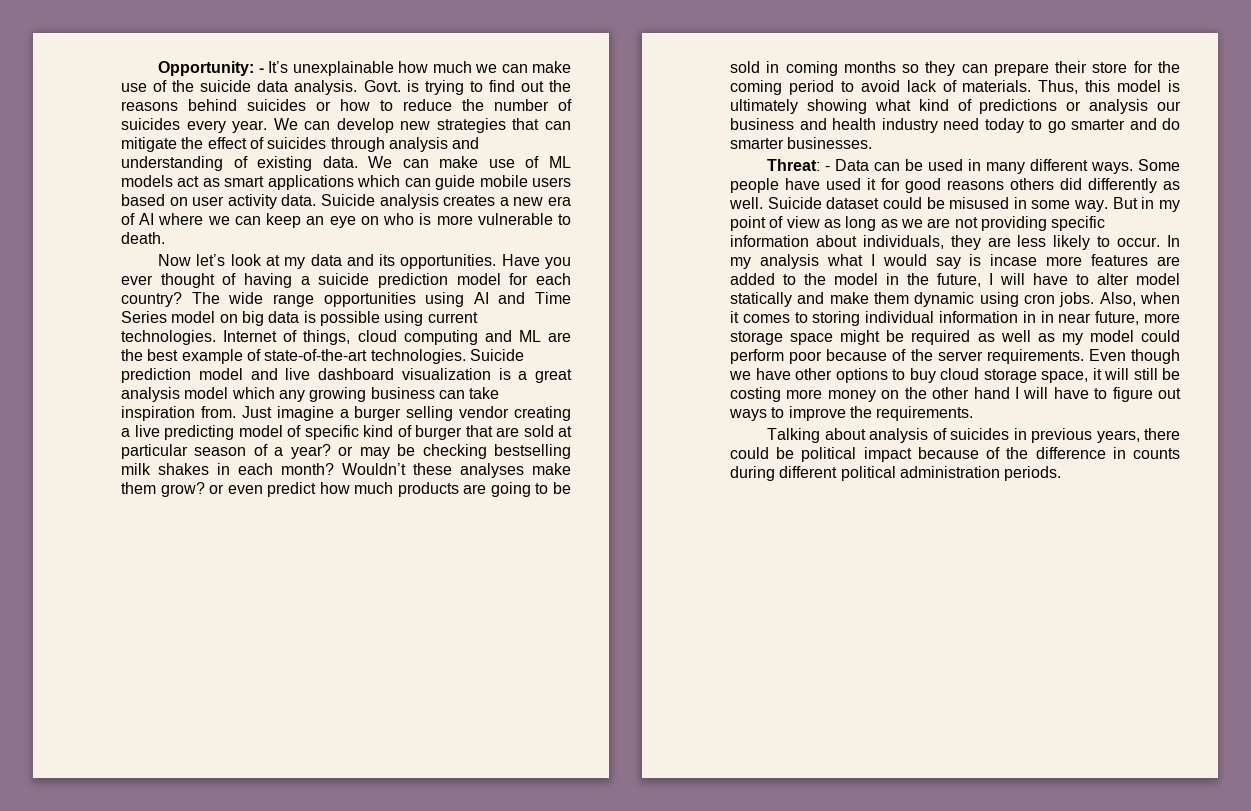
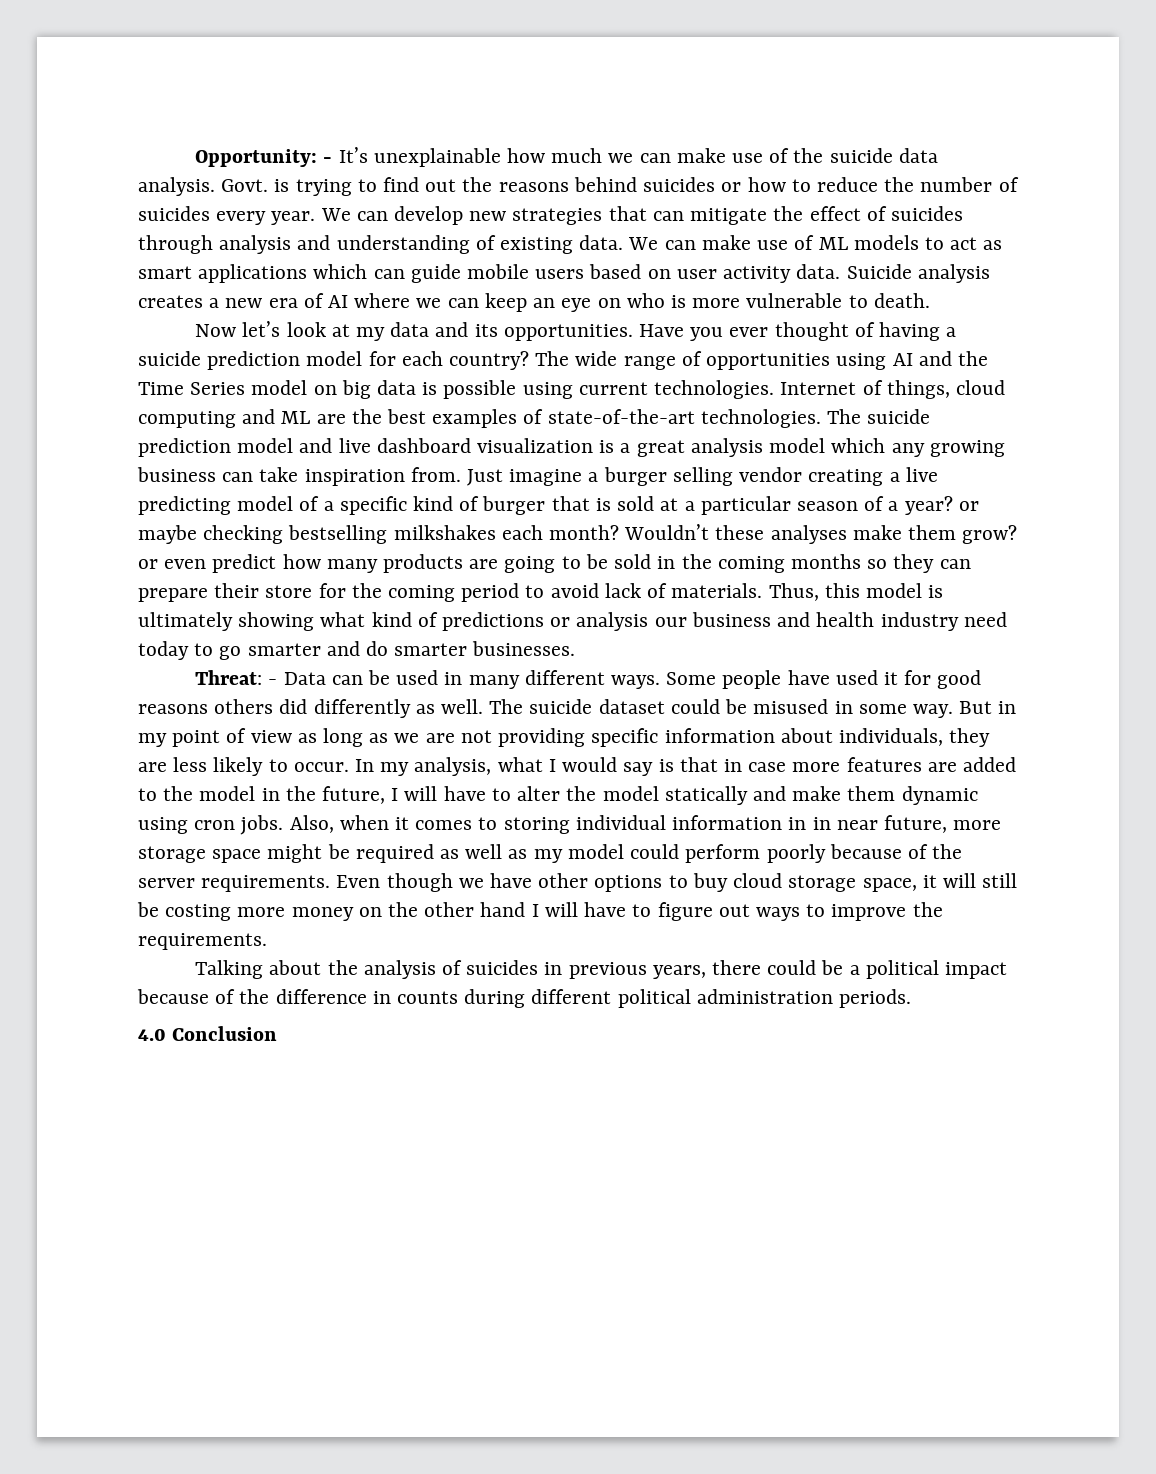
- We can make use of ML models act as smart applications which can guide mobile users based on user activity data.
+ We can make use of ML models to act as smart applications which can guide mobile users based on user activity data.
- The wide range opportunities using AI and Time Series model on big data is possible using current technologies.
+ The wide range of opportunities using AI and the Time Series model on big data is possible using current technologies.
- Internet of things, cloud computing and ML are the best example of state-of-the-art technologies.
+ Internet of things, cloud computing and ML are the best examples of state-of-the-art technologies.
- Suicide prediction model and live dashboard visualization is a great analysis model which any growing business can take inspiration from.
+ The suicide prediction model and live dashboard visualization is a great analysis model which any growing business can take inspiration from.
- Just imagine a burger selling vendor creating a live predicting model of specific kind of burger that are sold at particular season of a year? or may be checking bestselling milk shakes in each month?
+ Just imagine a burger selling vendor creating a live predicting model of a specific kind of burger that is sold at a particular season of a year? or maybe checking bestselling milkshakes each month?
- Wouldn’t these analyses make them grow? or even predict how much products are going to be sold in coming months so they can prepare their store for the coming period to avoid lack of materials.
+ Wouldn’t these analyses make them grow? or even predict how many products are going to be sold in the coming months so they can prepare their store for the coming period to avoid lack of materials.
- Suicide dataset could be misused in some way.
+ The suicide dataset could be misused in some way.
- In my analysis what I would say is incase more features are added to the model in the future, I will have to alter model statically and make them dynamic using cron jobs.
+ In my analysis, what I would say is that in case more features are added to the model in the future, I will have to alter the model statically and make them dynamic using cron jobs.
- Also, when it comes to storing individual information in in near future, more storage space might be required as well as my model could perform poor because of the server requirements.
+ Also, when it comes to storing individual information in in near future, more storage space might be required as well as my model could perform poorly because of the server requirements.
- Talking about analysis of suicides in previous years, there could be political impact because of the difference in counts during different political administration periods.
+ Talking about the analysis of suicides in previous years, there could be a political impact because of the difference in counts during different political administration periods.
+ 4.0 Conclusion

